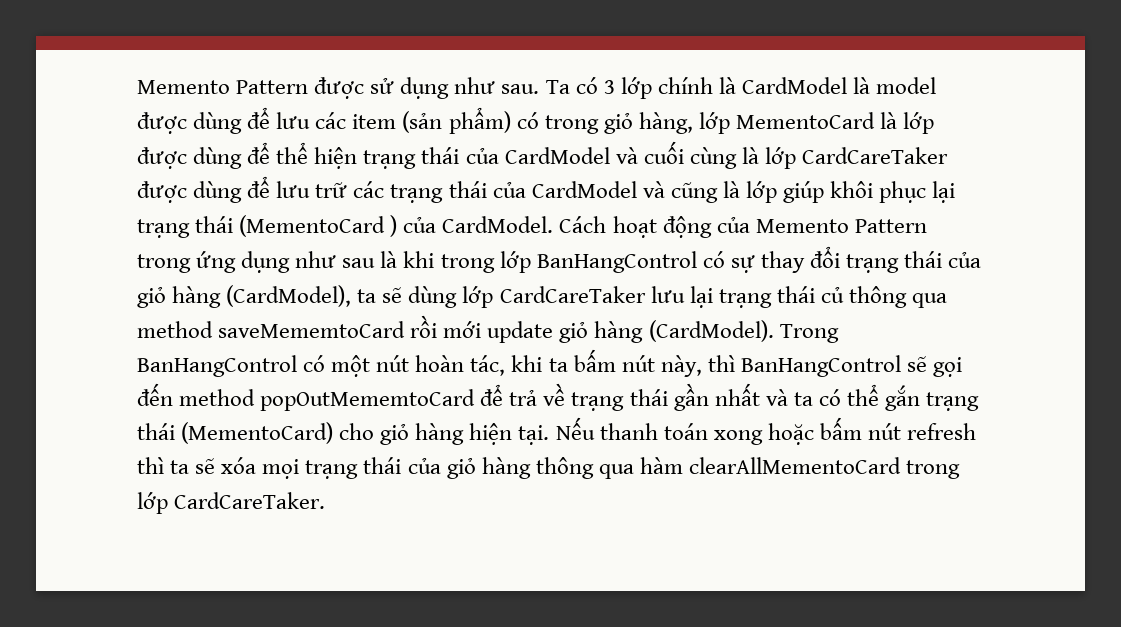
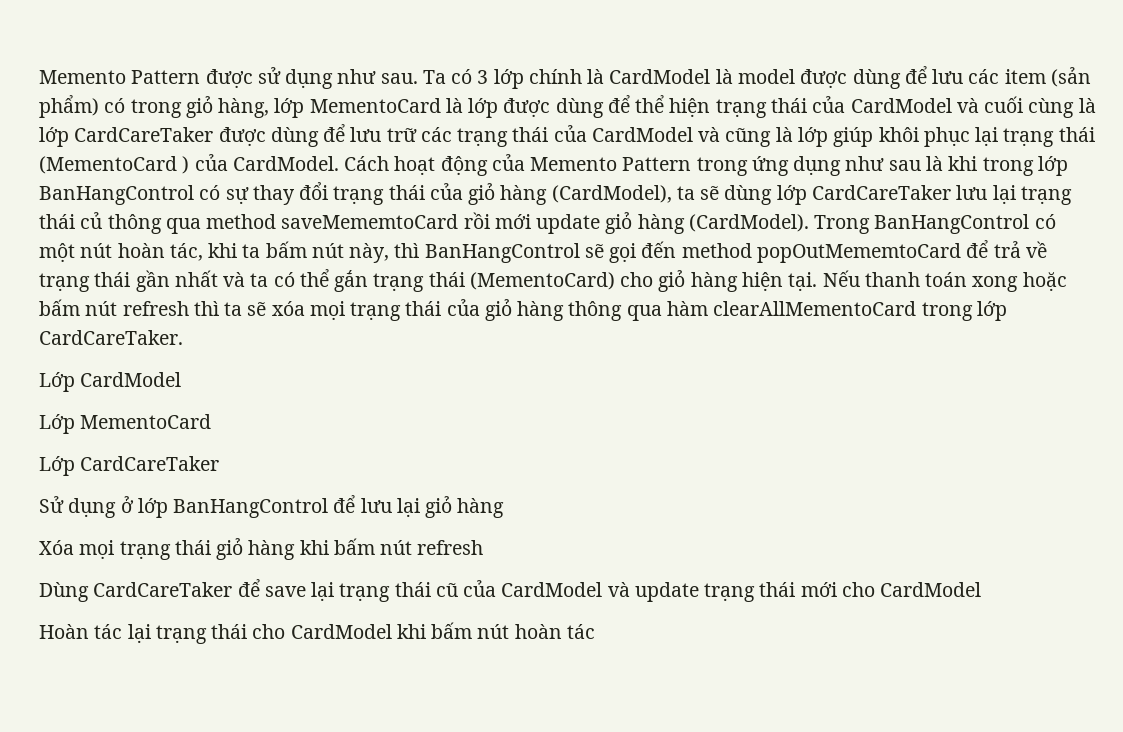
+ Lớp CardModel
+ Lớp MementoCard
+ Lớp CardCareTaker
+ Sử dụng ở lớp BanHangControl để lưu lại giỏ hàng
+ Xóa mọi trạng thái giỏ hàng khi bấm nút refresh
+ Dùng CardCareTaker để save lại trạng thái cũ của CardModel và update trạng thái mới cho CardModel
+ Hoàn tác lại trạng thái cho CardModel khi bấm nút hoàn tác

